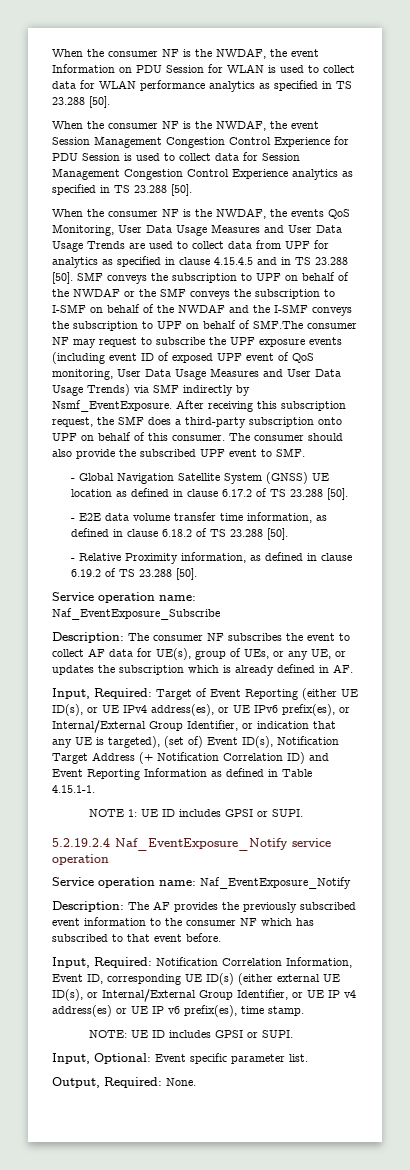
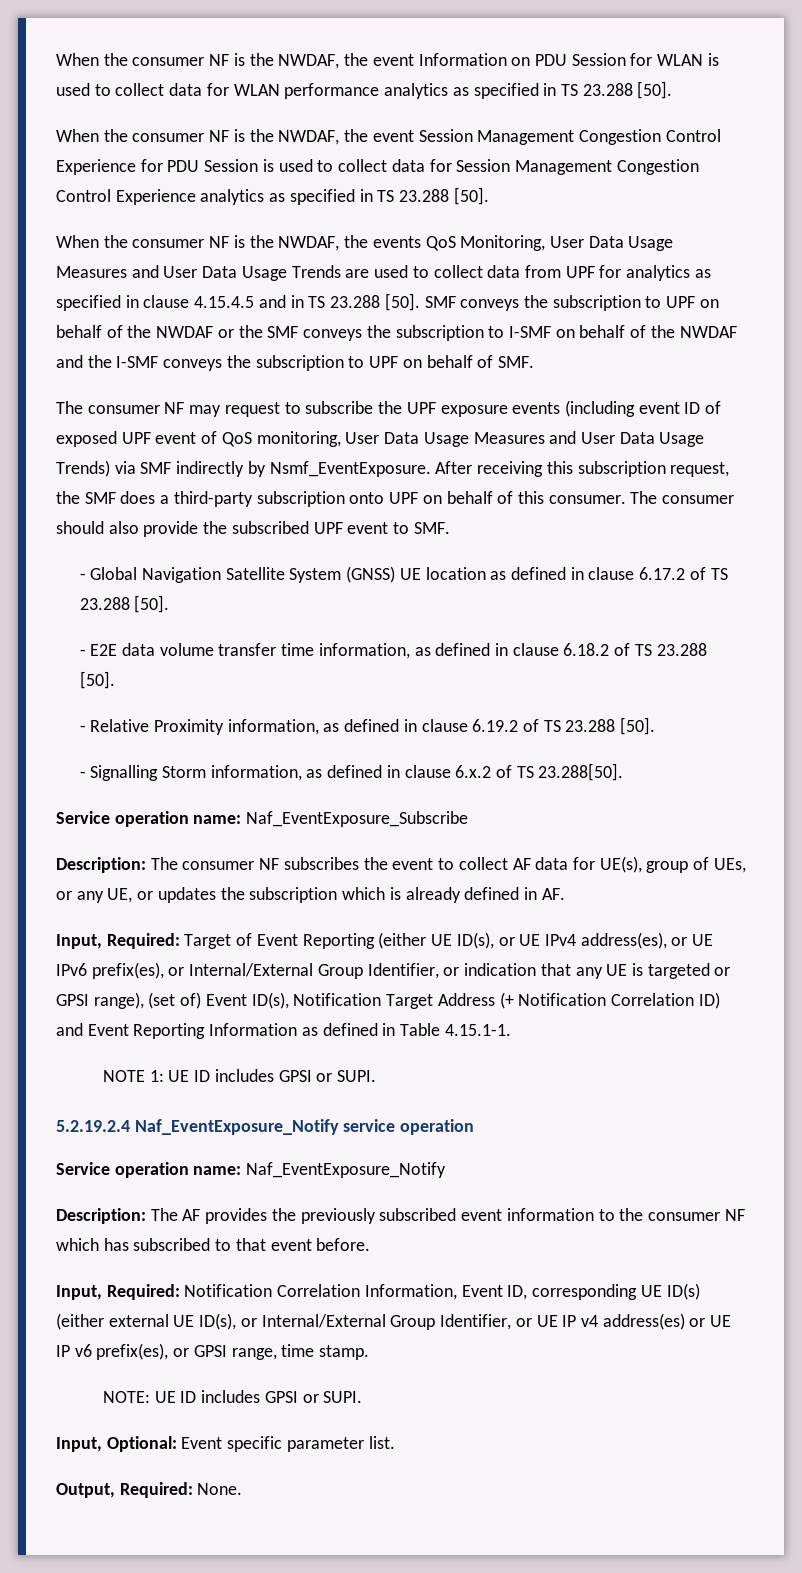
- SMF conveys the subscription to UPF on behalf of the NWDAF or the SMF conveys the subscription to I-SMF on behalf of the NWDAF and the I-SMF conveys the subscription to UPF on behalf of SMF.The consumer NF may request to subscribe the UPF exposure events (including event ID of exposed UPF event of QoS monitoring, User Data Usage Measures and User Data Usage Trends) via SMF indirectly by Nsmf_EventExposure.
+ SMF conveys the subscription to UPF on behalf of the NWDAF or the SMF conveys the subscription to I-SMF on behalf of the NWDAF and the I-SMF conveys the subscription to UPF on behalf of SMF.
+ The consumer NF may request to subscribe the UPF exposure events (including event ID of exposed UPF event of QoS monitoring, User Data Usage Measures and User Data Usage Trends) via SMF indirectly by Nsmf_EventExposure.
+ - Signalling Storm information, as defined in clause 6.x.2 of TS 23.288[50].
- Input, Required: Target of Event Reporting (either UE ID(s), or UE IPv4 address(es), or UE IPv6 prefix(es), or Internal/External Group Identifier, or indication that any UE is targeted), (set of) Event ID(s), Notification Target Address (+ Notification Correlation ID) and Event Reporting Information as defined in Table 4.15.1-1.
+ Input, Required: Target of Event Reporting (either UE ID(s), or UE IPv4 address(es), or UE IPv6 prefix(es), or Internal/External Group Identifier, or indication that any UE is targeted or GPSI range), (set of) Event ID(s), Notification Target Address (+ Notification Correlation ID) and Event Reporting Information as defined in Table 4.15.1-1.
- Input, Required: Notification Correlation Information, Event ID, corresponding UE ID(s) (either external UE ID(s), or Internal/External Group Identifier, or UE IP v4 address(es) or UE IP v6 prefix(es), time stamp.
+ Input, Required: Notification Correlation Information, Event ID, corresponding UE ID(s) (either external UE ID(s), or Internal/External Group Identifier, or UE IP v4 address(es) or UE IP v6 prefix(es), or GPSI range, time stamp.

